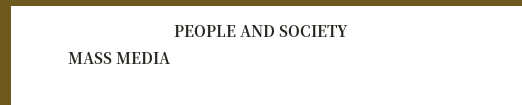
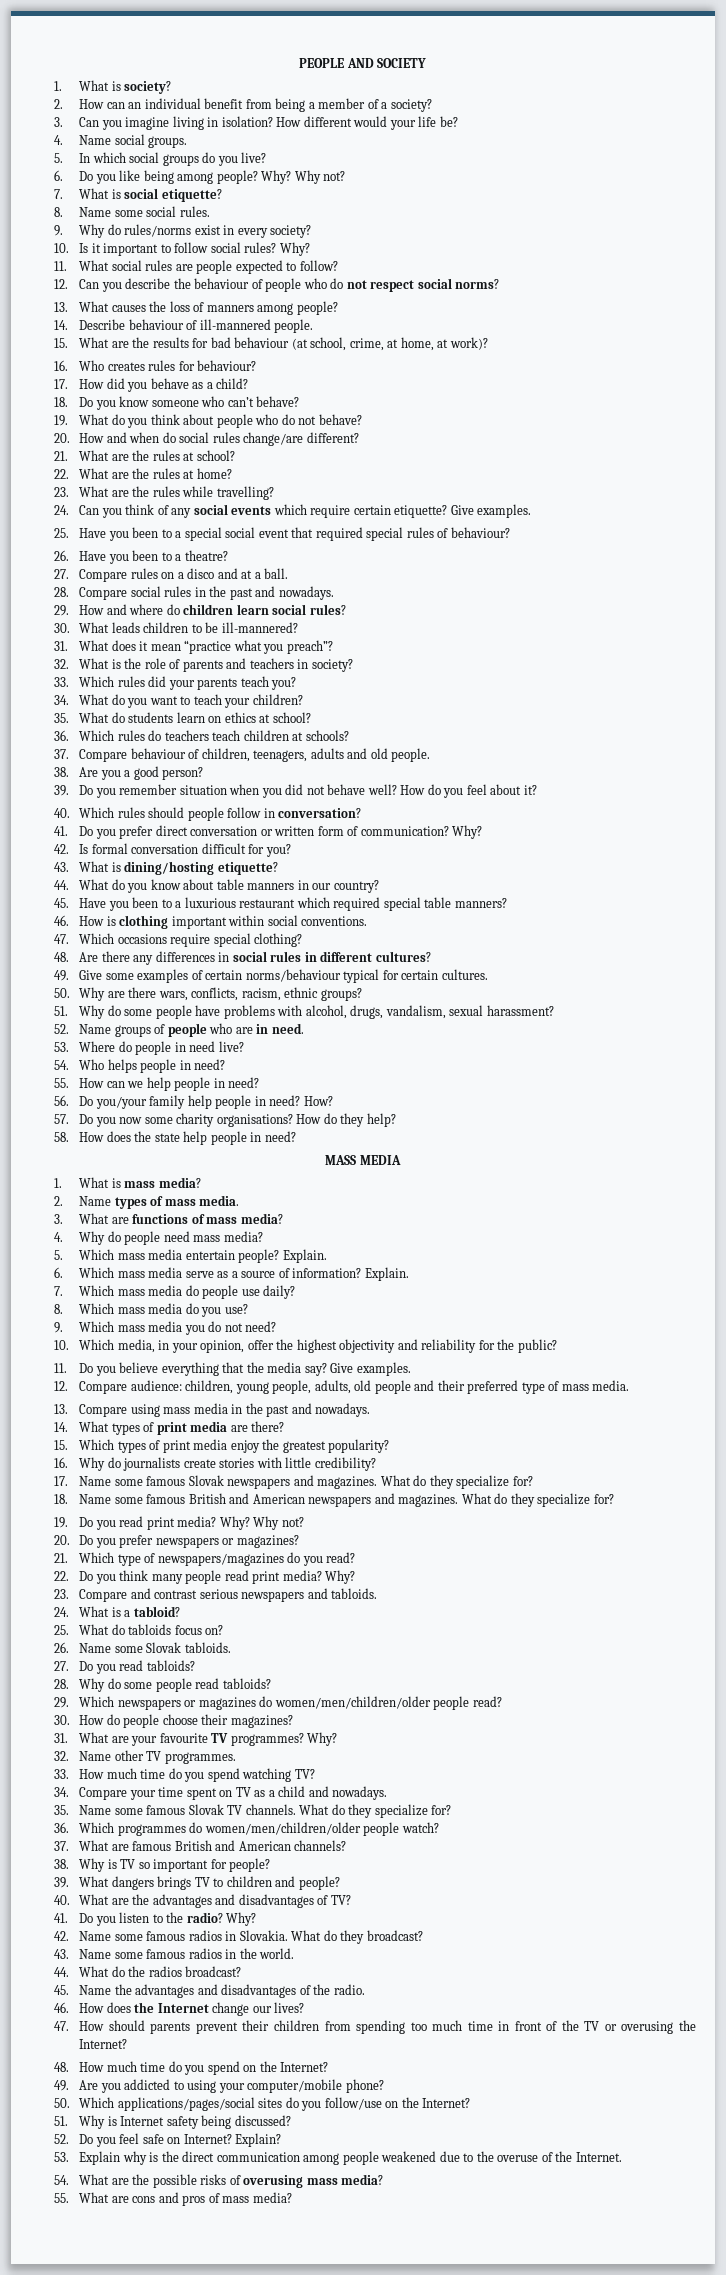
+ 1. What is society?
+ 2. How can an individual benefit from being a member of a society?
+ 3. Can you imagine living in isolation? How different would your life be?
+ 4. Name social groups.
+ 5. In which social groups do you live?
+ 6. Do you like being among people? Why? Why not?
+ 7. What is social etiquette?
+ 8. Name some social rules.
+ 9. Why do rules/norms exist in every society?
+ 10. Is it important to follow social rules? Why?
+ 11. What social rules are people expected to follow?
+ 12. Can you describe the behaviour of people who do not respect social norms?
+ 13. What causes the loss of manners among people?
+ 14. Describe behaviour of ill-mannered people.
+ 15. What are the results for bad behaviour (at school, crime, at home, at work)?
+ 16. Who creates rules for behaviour?
+ 17. How did you behave as a child?
+ 18. Do you know someone who can’t behave?
+ 19. What do you think about people who do not behave?
+ 20. How and when do social rules change/are different?
+ 21. What are the rules at school?
+ 22. What are the rules at home?
+ 23. What are the rules while travelling?
+ 24. Can you think of any social events which require certain etiquette? Give examples.
+ 25. Have you been to a special social event that required special rules of behaviour?
+ 26. Have you been to a theatre?
+ 27. Compare rules on a disco and at a ball.
+ 28. Compare social rules in the past and nowadays.
+ 29. How and where do children learn social rules?
+ 30. What leads children to be ill-mannered?
+ 31. What does it mean “practice what you preach”?
+ 32. What is the role of parents and teachers in society?
+ 33. Which rules did your parents teach you?
+ 34. What do you want to teach your children?
+ 35. What do students learn on ethics at school?
+ 36. Which rules do teachers teach children at schools?
+ 37. Compare behaviour of children, teenagers, adults and old people.
+ 38. Are you a good person?
+ 39. Do you remember situation when you did not behave well? How do you feel about it?
+ 40. Which rules should people follow in conversation?
+ 41. Do you prefer direct conversation or written form of communication? Why?
+ 42. Is formal conversation difficult for you?
+ 43. What is dining/hosting etiquette?
+ 44. What do you know about table manners in our country?
+ 45. Have you been to a luxurious restaurant which required special table manners?
+ 46. How is clothing important within social conventions.
+ 47. Which occasions require special clothing?
+ 48. Are there any differences in social rules in different cultures?
+ 49. Give some examples of certain norms/behaviour typical for certain cultures.
+ 50. Why are there wars, conflicts, racism, ethnic groups?
+ 51. Why do some people have problems with alcohol, drugs, vandalism, sexual harassment?
+ 52. Name groups of people who are in need.
+ 53. Where do people in need live?
+ 54. Who helps people in need?
+ 55. How can we help people in need?
+ 56. Do you/your family help people in need? How?
+ 57. Do you now some charity organisations? How do they help?
+ 58. How does the state help people in need?
  MASS MEDIA
+ 1. What is mass media?
+ 2. Name types of mass media.
+ 3. What are functions of mass media?
+ 4. Why do people need mass media?
+ 5. Which mass media entertain people? Explain.
+ 6. Which mass media serve as a source of information? Explain.
+ 7. Which mass media do people use daily?
+ 8. Which mass media do you use?
+ 9. Which mass media you do not need?
+ 10. Which media, in your opinion, offer the highest objectivity and reliability for the public?
+ 11. Do you believe everything that the media say? Give examples.
+ 12. Compare audience: children, young people, adults, old people and their preferred type of mass media.
+ 13. Compare using mass media in the past and nowadays.
+ 14. What types of print media are there?
+ 15. Which types of print media enjoy the greatest popularity?
+ 16. Why do journalists create stories with little credibility?
+ 17. Name some famous Slovak newspapers and magazines. What do they specialize for?
+ 18. Name some famous British and American newspapers and magazines. What do they specialize for?
+ 19. Do you read print media? Why? Why not?
+ 20. Do you prefer newspapers or magazines?
+ 21. Which type of newspapers/magazines do you read?
+ 22. Do you think many people read print media? Why?
+ 23. Compare and contrast serious newspapers and tabloids.
+ 24. What is a tabloid?
+ 25. What do tabloids focus on?
+ 26. Name some Slovak tabloids.
+ 27. Do you read tabloids?
+ 28. Why do some people read tabloids?
+ 29. Which newspapers or magazines do women/men/children/older people read?
+ 30. How do people choose their magazines?
+ 31. What are your favourite TV programmes? Why?
+ 32. Name other TV programmes.
+ 33. How much time do you spend watching TV?
+ 34. Compare your time spent on TV as a child and nowadays.
+ 35. Name some famous Slovak TV channels. What do they specialize for?
+ 36. Which programmes do women/men/children/older people watch?
+ 37. What are famous British and American channels?
+ 38. Why is TV so important for people?
+ 39. What dangers brings TV to children and people?
+ 40. What are the advantages and disadvantages of TV?
+ 41. Do you listen to the radio? Why?
+ 42. Name some famous radios in Slovakia. What do they broadcast?
+ 43. Name some famous radios in the world.
+ 44. What do the radios broadcast?
+ 45. Name the advantages and disadvantages of the radio.
+ 46. How does the Internet change our lives?
+ 47. How should parents prevent their children from spending too much time in front of the TV or overusing the Internet?
+ 48. How much time do you spend on the Internet?
+ 49. Are you addicted to using your computer/mobile phone?
+ 50. Which applications/pages/social sites do you follow/use on the Internet?
+ 51. Why is Internet safety being discussed?
+ 52. Do you feel safe on Internet? Explain?
+ 53. Explain why is the direct communication among people weakened due to the overuse of the Internet.
+ 54. What are the possible risks of overusing mass media?
+ 55. What are cons and pros of mass media?

